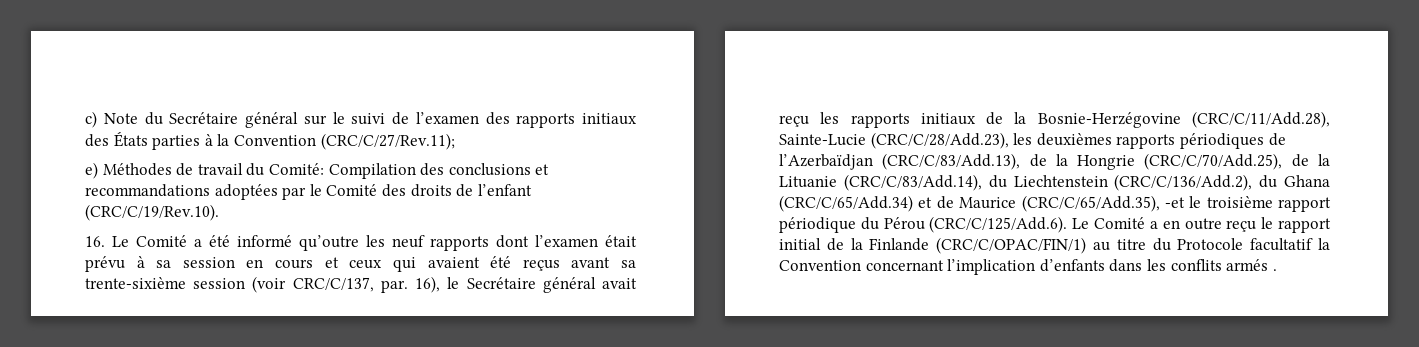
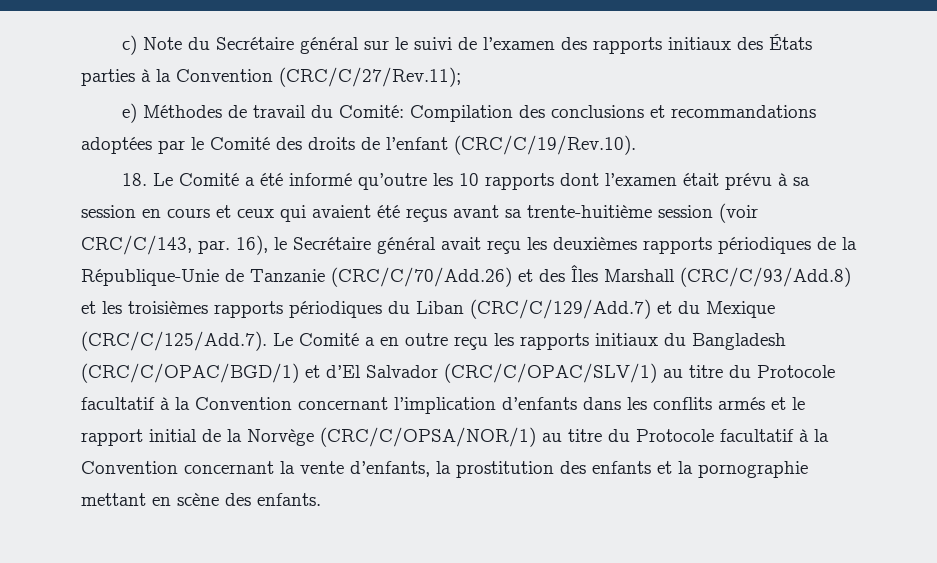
- 16. Le Comité a été informé qu’outre les neuf rapports dont l’examen était prévu à sa session en cours et ceux qui avaient été reçus avant sa trente-sixième session (voir CRC/C/137, par.
+ 18. Le Comité a été informé qu’outre les 10 rapports dont l’examen était prévu à sa session en cours et ceux qui avaient été reçus avant sa trente-huitième session (voir CRC/C/143, par.
- 16), le Secrétaire général avait reçu les rapports initiaux de la Bosnie-Herzégovine (CRC/C/11/Add.28), Sainte-Lucie (CRC/C/28/Add.23), les deuxièmes rapports périodiques de l’Azerbaïdjan (CRC/C/83/Add.13), de la Hongrie (CRC/C/70/Add.25), de la Lituanie (CRC/C/83/Add.14), du Liechtenstein (CRC/C/136/Add.2), du Ghana (CRC/C/65/Add.34) et de Maurice (CRC/C/65/Add.35), -et le troisième rapport périodique du Pérou (CRC/C/125/Add.6). Le Comité a en outre reçu le rapport initial de la Finlande (CRC/C/OPAC/FIN/1) au titre du Protocole facultatif la Convention concernant l’implication d’enfants dans les conflits armés .
+ 16), le Secrétaire général avait reçu les deuxièmes rapports périodiques de la République-Unie de Tanzanie (CRC/C/70/Add.26) et des Îles Marshall (CRC/C/93/Add.8) et les troisièmes rapports périodiques du Liban (CRC/C/129/Add.7) et du Mexique (CRC/C/125/Add.7). Le Comité a en outre reçu les rapports initiaux du Bangladesh (CRC/C/OPAC/BGD/1) et d’El Salvador (CRC/C/OPAC/SLV/1) au titre du Protocole facultatif à la Convention concernant l’implication d’enfants dans les conflits armés et le rapport initial de la Norvège (CRC/C/OPSA/NOR/1) au titre du Protocole facultatif à la Convention concernant la vente d’enfants, la prostitution des enfants et la pornographie mettant en scène des enfants.

